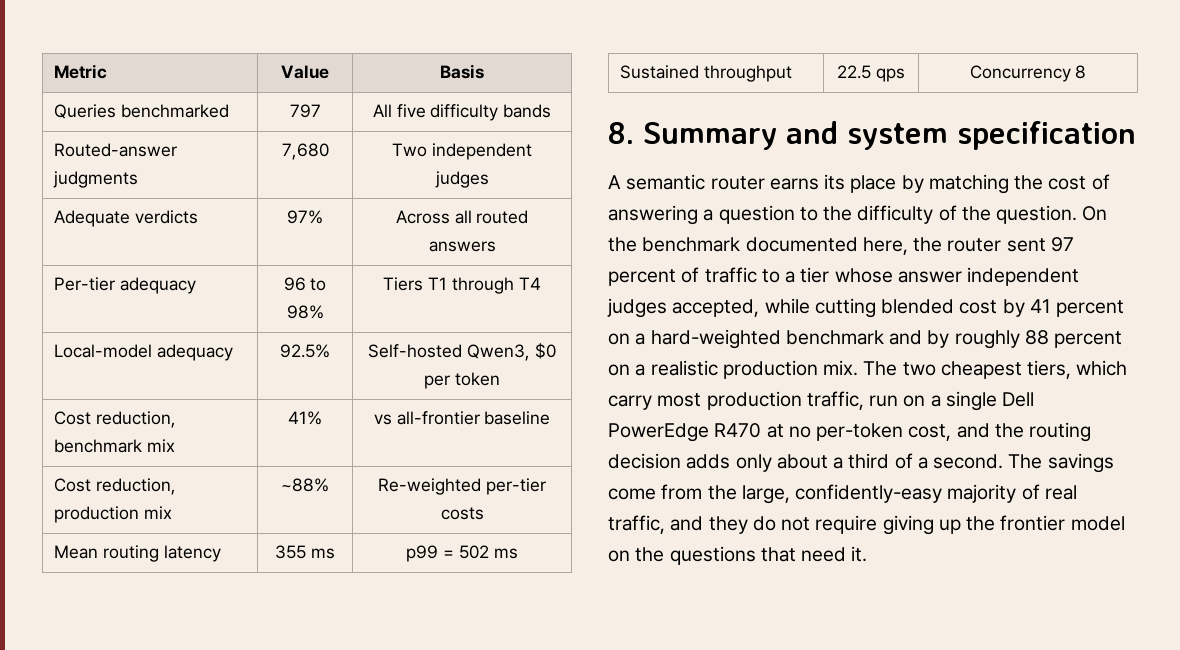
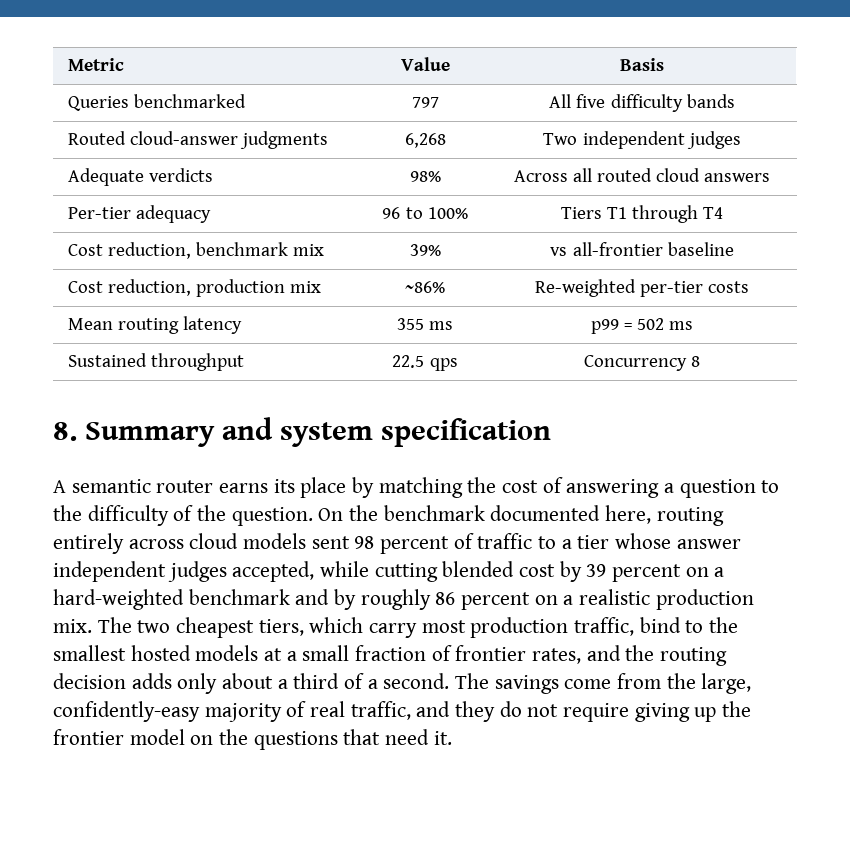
- Routed-answer judgments | 7,680 | Two independent judges
+ Routed cloud-answer judgments | 6,268 | Two independent judges
- Adequate verdicts | 97% | Across all routed answers
+ Adequate verdicts | 98% | Across all routed cloud answers
- Per-tier adequacy | 96 to 98% | Tiers T1 through T4
+ Per-tier adequacy | 96 to 100% | Tiers T1 through T4
- Local-model adequacy | 92.5% | Self-hosted Qwen3, $0 per token
- Cost reduction, benchmark mix | 41% | vs all-frontier baseline
+ Cost reduction, benchmark mix | 39% | vs all-frontier baseline
- Cost reduction, production mix | ~88% | Re-weighted per-tier costs
+ Cost reduction, production mix | ~86% | Re-weighted per-tier costs
- On the benchmark documented here, the router sent 97 percent of traffic to a tier whose answer independent judges accepted, while cutting blended cost by 41 percent on a hard-weighted benchmark and by roughly 88 percent on a realistic production mix.
+ On the benchmark documented here, routing entirely across cloud models sent 98 percent of traffic to a tier whose answer independent judges accepted, while cutting blended cost by 39 percent on a hard-weighted benchmark and by roughly 86 percent on a realistic production mix.
- The two cheapest tiers, which carry most production traffic, run on a single Dell PowerEdge R470 at no per-token cost, and the routing decision adds only about a third of a second.
+ The two cheapest tiers, which carry most production traffic, bind to the smallest hosted models at a small fraction of frontier rates, and the routing decision adds only about a third of a second.

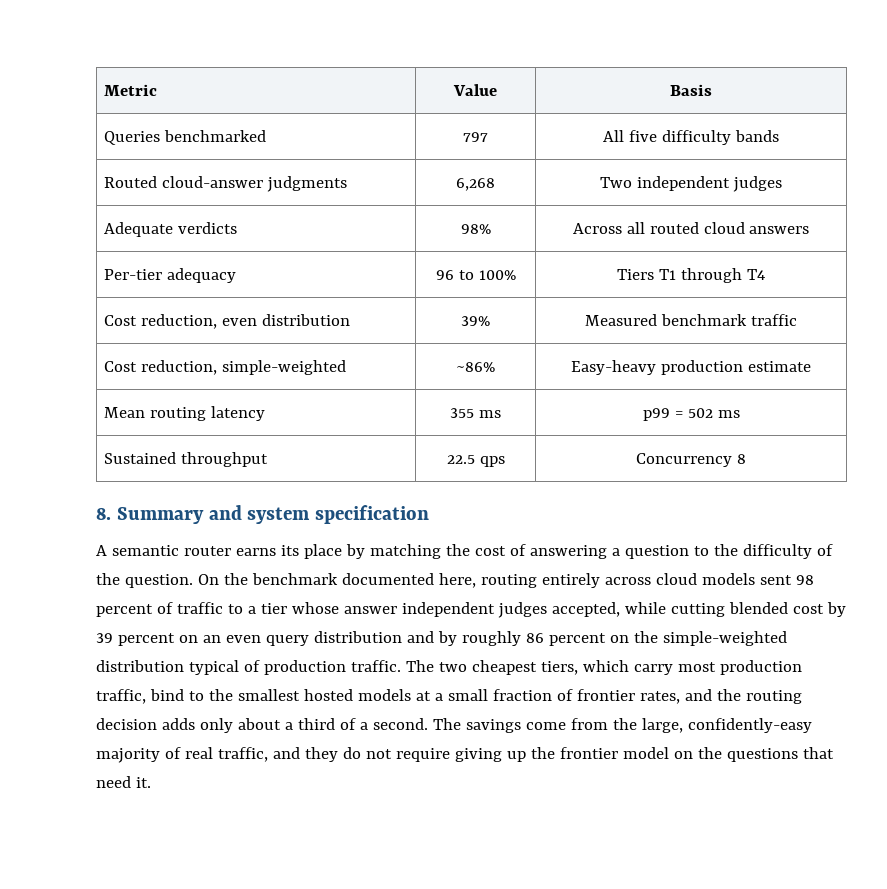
- Cost reduction, benchmark mix | 39% | vs all-frontier baseline
- Cost reduction, production mix | ~86% | Re-weighted per-tier costs
+ Cost reduction, even distribution | 39% | Measured benchmark traffic
+ Cost reduction, simple-weighted | ~86% | Easy-heavy production estimate
- On the benchmark documented here, routing entirely across cloud models sent 98 percent of traffic to a tier whose answer independent judges accepted, while cutting blended cost by 39 percent on a hard-weighted benchmark and by roughly 86 percent on a realistic production mix.
+ On the benchmark documented here, routing entirely across cloud models sent 98 percent of traffic to a tier whose answer independent judges accepted, while cutting blended cost by 39 percent on an even query distribution and by roughly 86 percent on the simple-weighted distribution typical of production traffic.

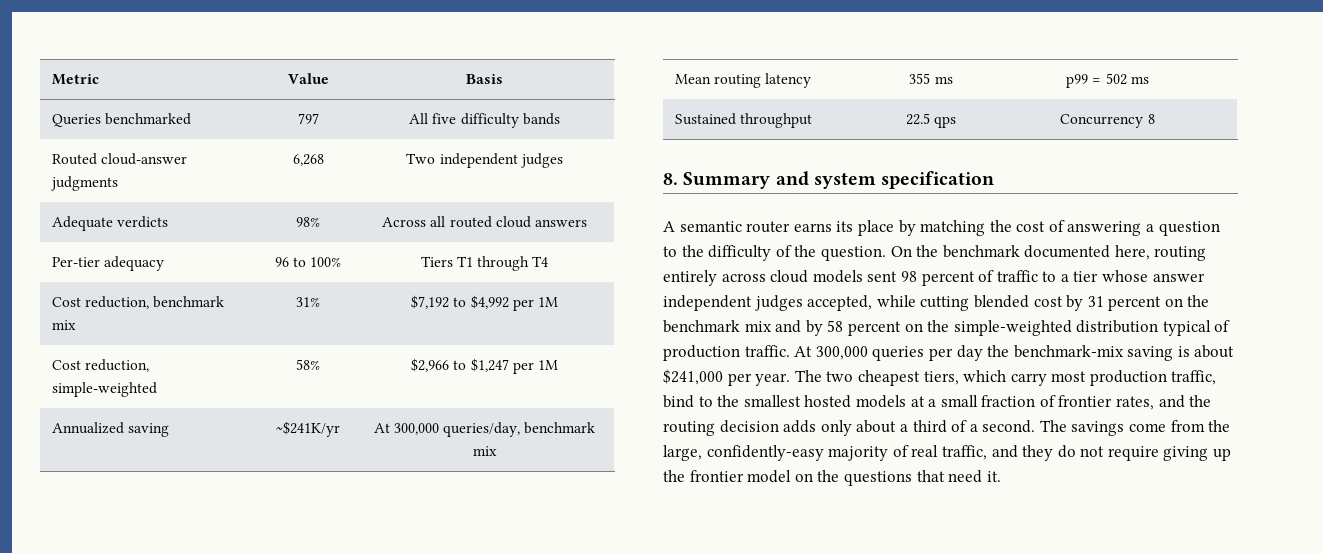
- Cost reduction, even distribution | 39% | Measured benchmark traffic
- Cost reduction, simple-weighted | ~86% | Easy-heavy production estimate
+ Cost reduction, benchmark mix | 31% | $7,192 to $4,992 per 1M
+ Cost reduction, simple-weighted | 58% | $2,966 to $1,247 per 1M
+ Annualized saving | ~$241K/yr | At 300,000 queries/day, benchmark mix
- On the benchmark documented here, routing entirely across cloud models sent 98 percent of traffic to a tier whose answer independent judges accepted, while cutting blended cost by 39 percent on an even query distribution and by roughly 86 percent on the simple-weighted distribution typical of production traffic.
+ On the benchmark documented here, routing entirely across cloud models sent 98 percent of traffic to a tier whose answer independent judges accepted, while cutting blended cost by 31 percent on the benchmark mix and by 58 percent on the simple-weighted distribution typical of production traffic.
+ At 300,000 queries per day the benchmark-mix saving is about $241,000 per year.

